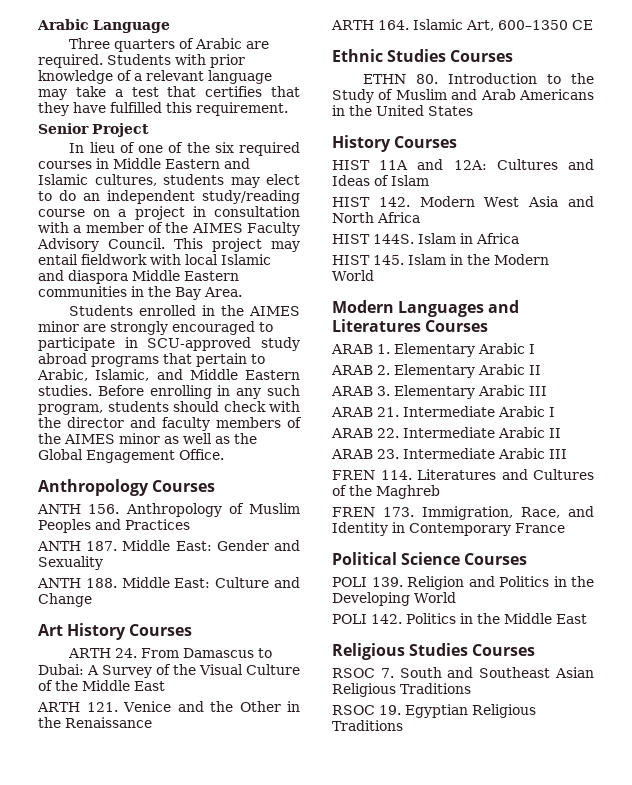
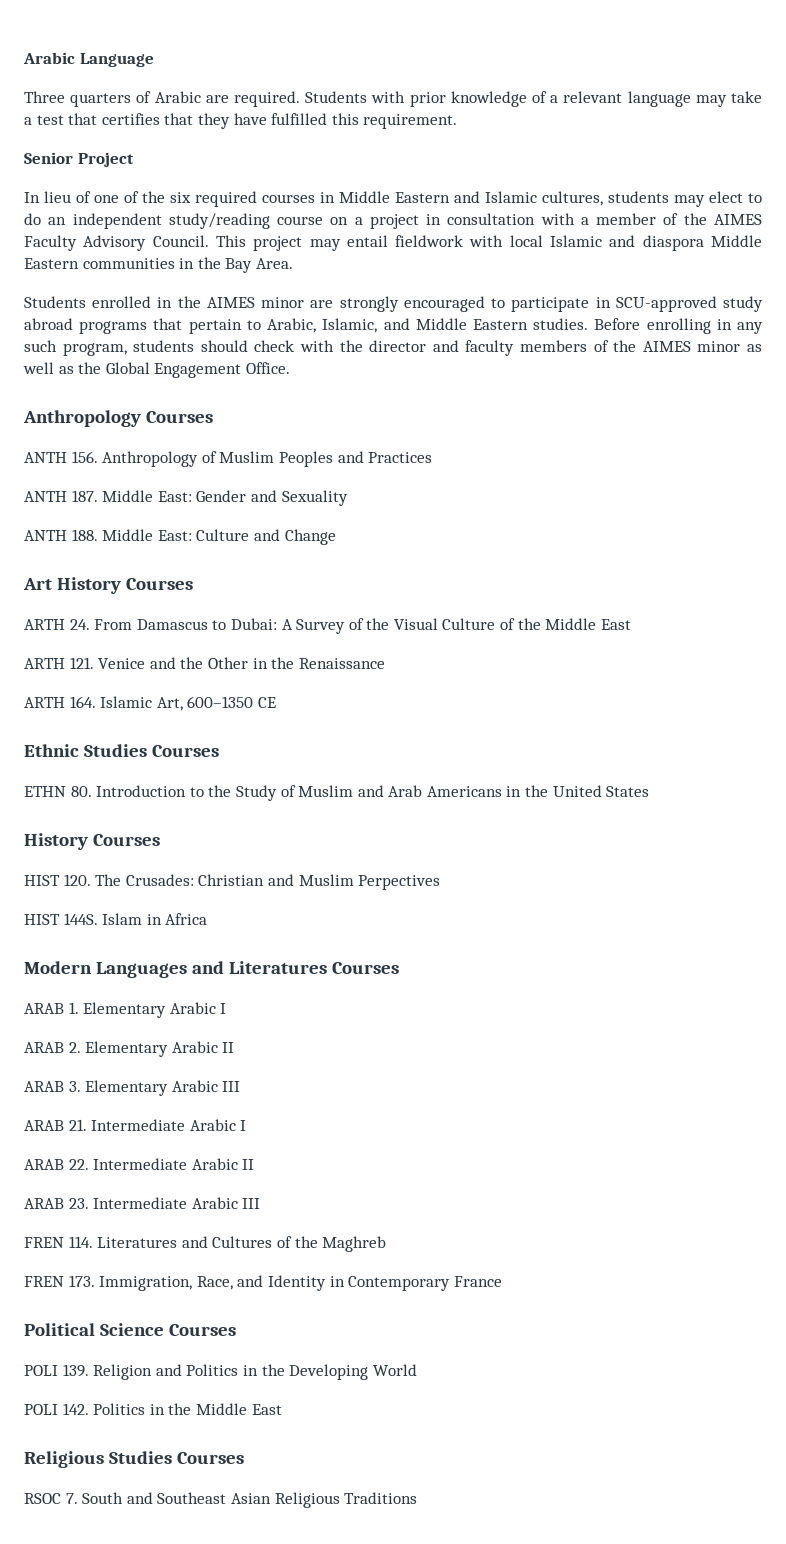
- HIST 11A and 12A: Cultures and Ideas of Islam
- HIST 142. Modern West Asia and North Africa
+ HIST 120. The Crusades: Christian and Muslim Perpectives
- HIST 145. Islam in the Modern World
- RSOC 19. Egyptian Religious Traditions

